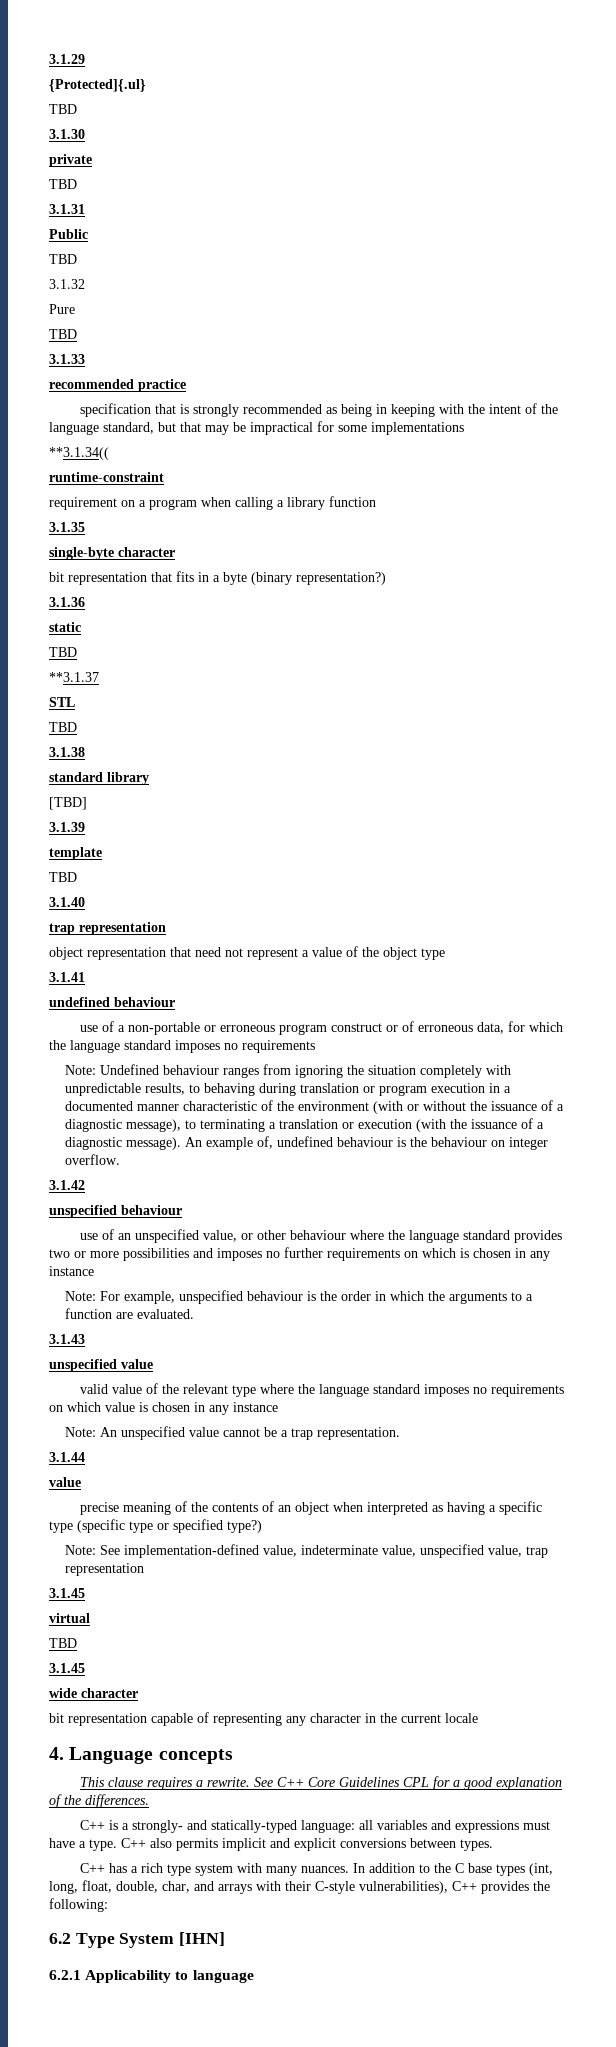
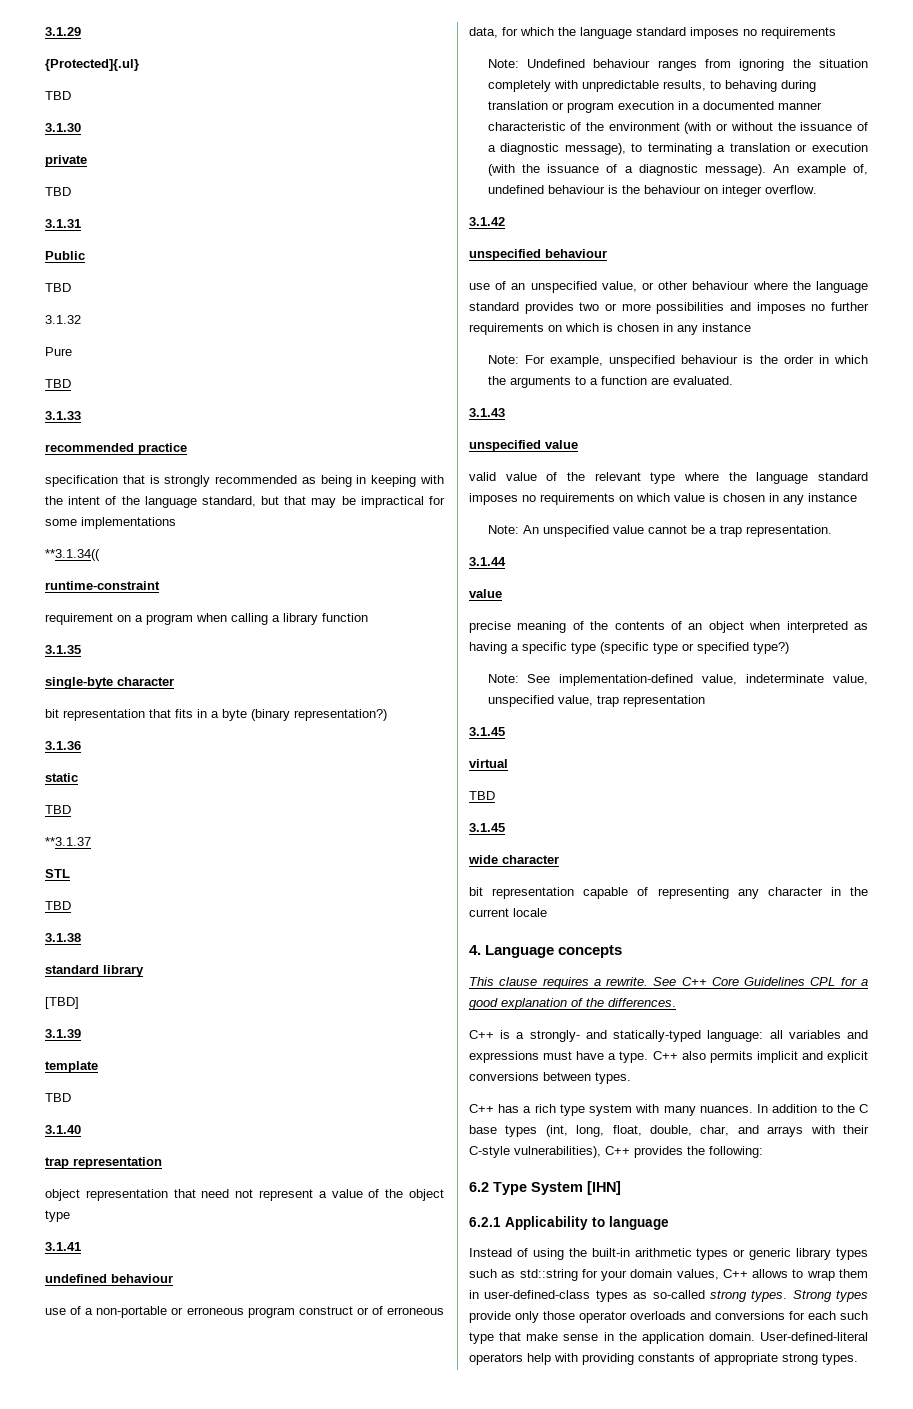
+ Instead of using the built-in arithmetic types or generic library types such as std::string for your domain values, C++ allows to wrap them in user-defined-class types as so-called strong types. Strong types provide only those operator overloads and conversions for each such type that make sense in the application domain. User-defined-literal operators help with providing constants of appropriate strong types.

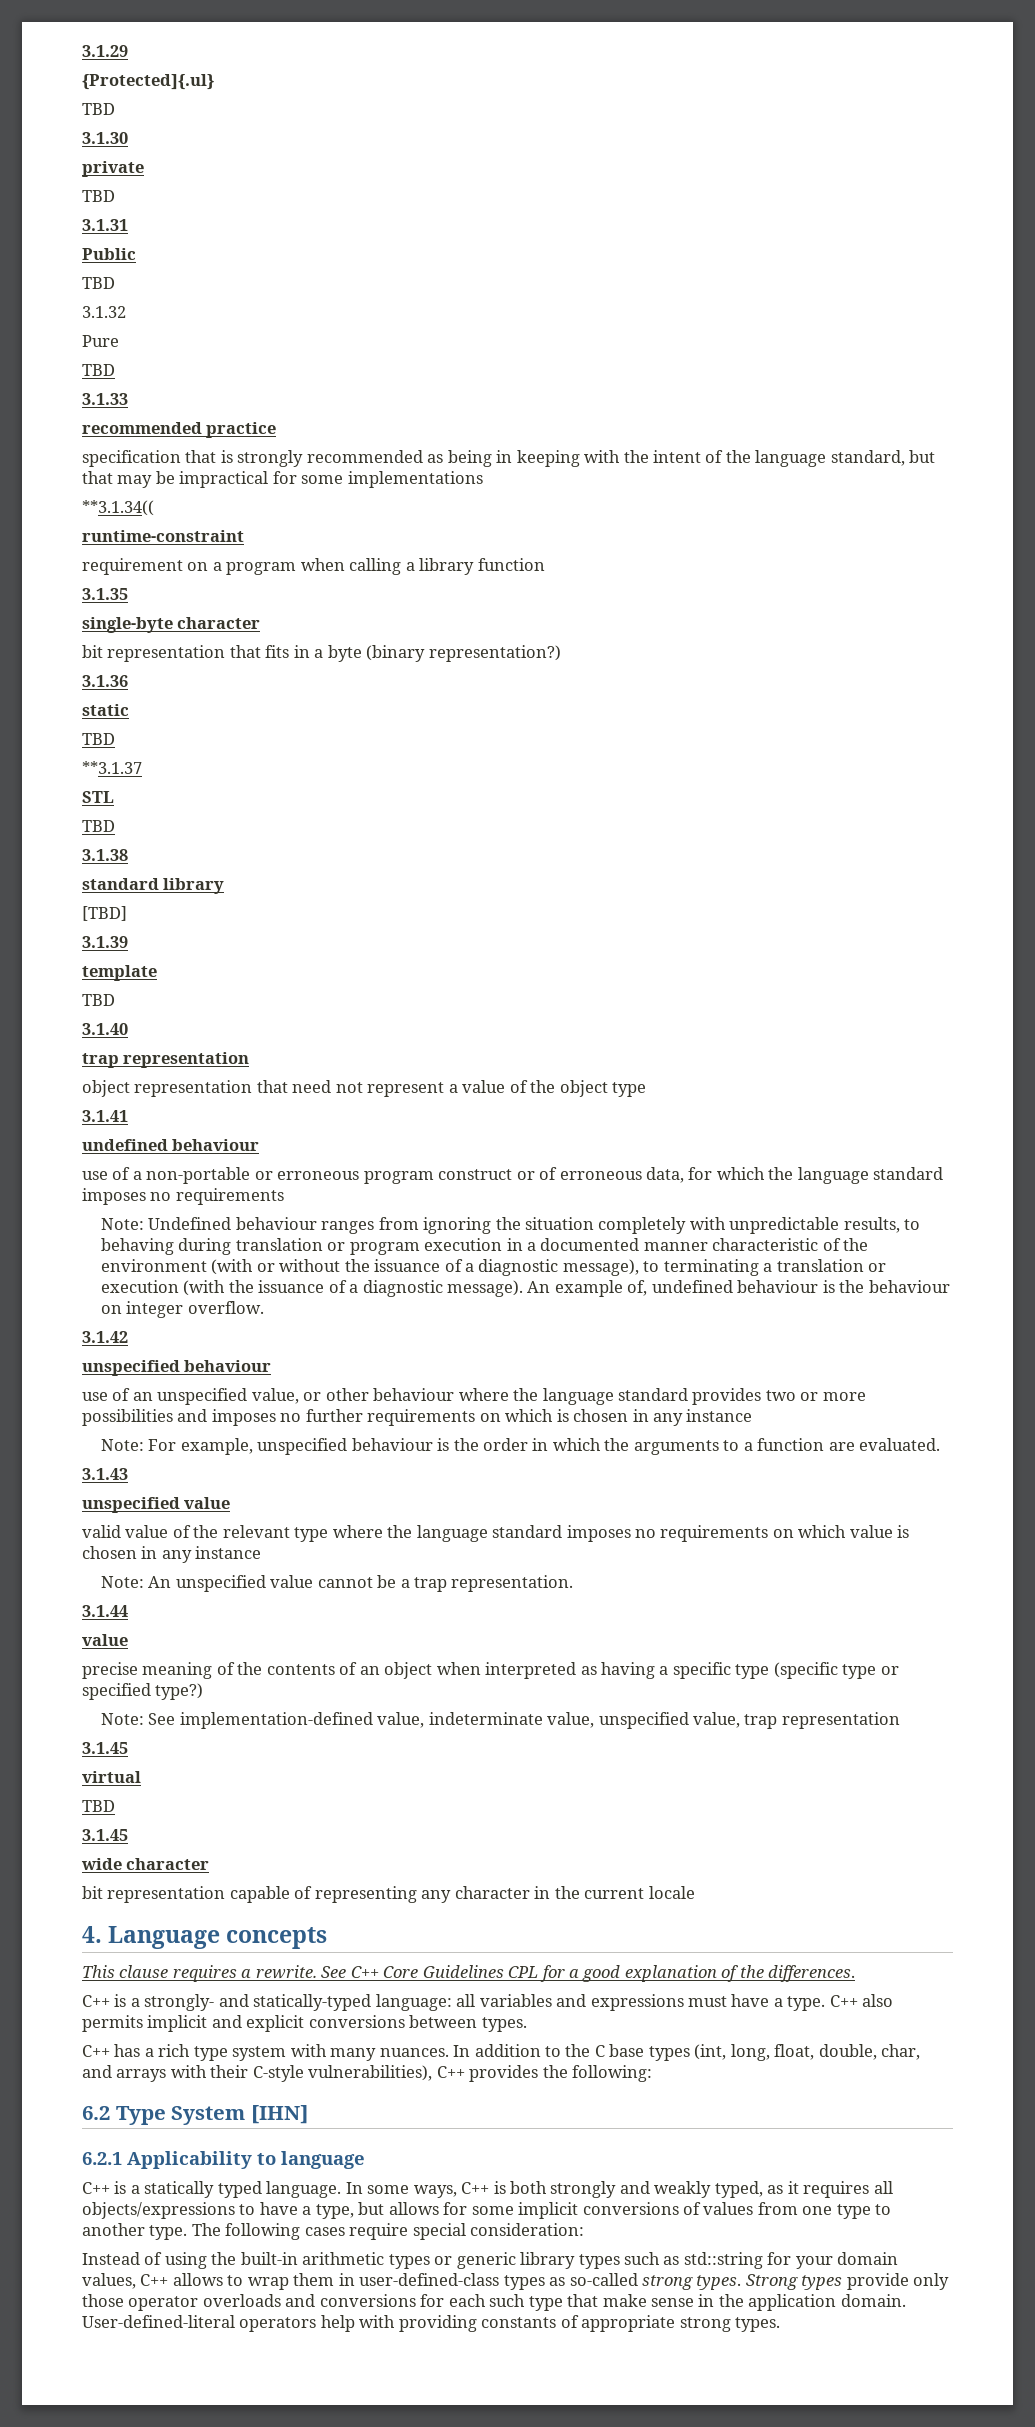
+ C++ is a statically typed language. In some ways, C++ is both strongly and weakly typed, as it requires all objects/expressions to have a type, but allows for some implicit conversions of values from one type to another type. The following cases require special consideration:

